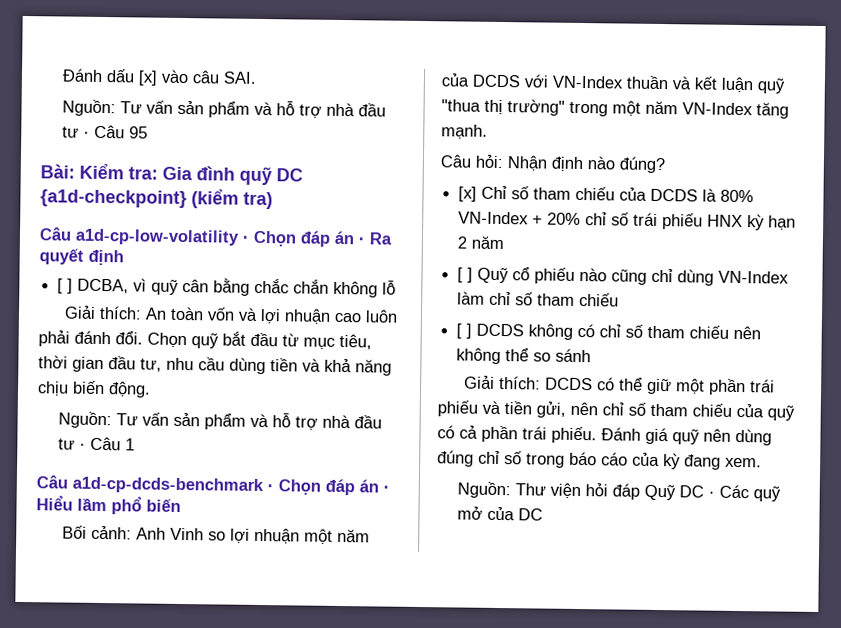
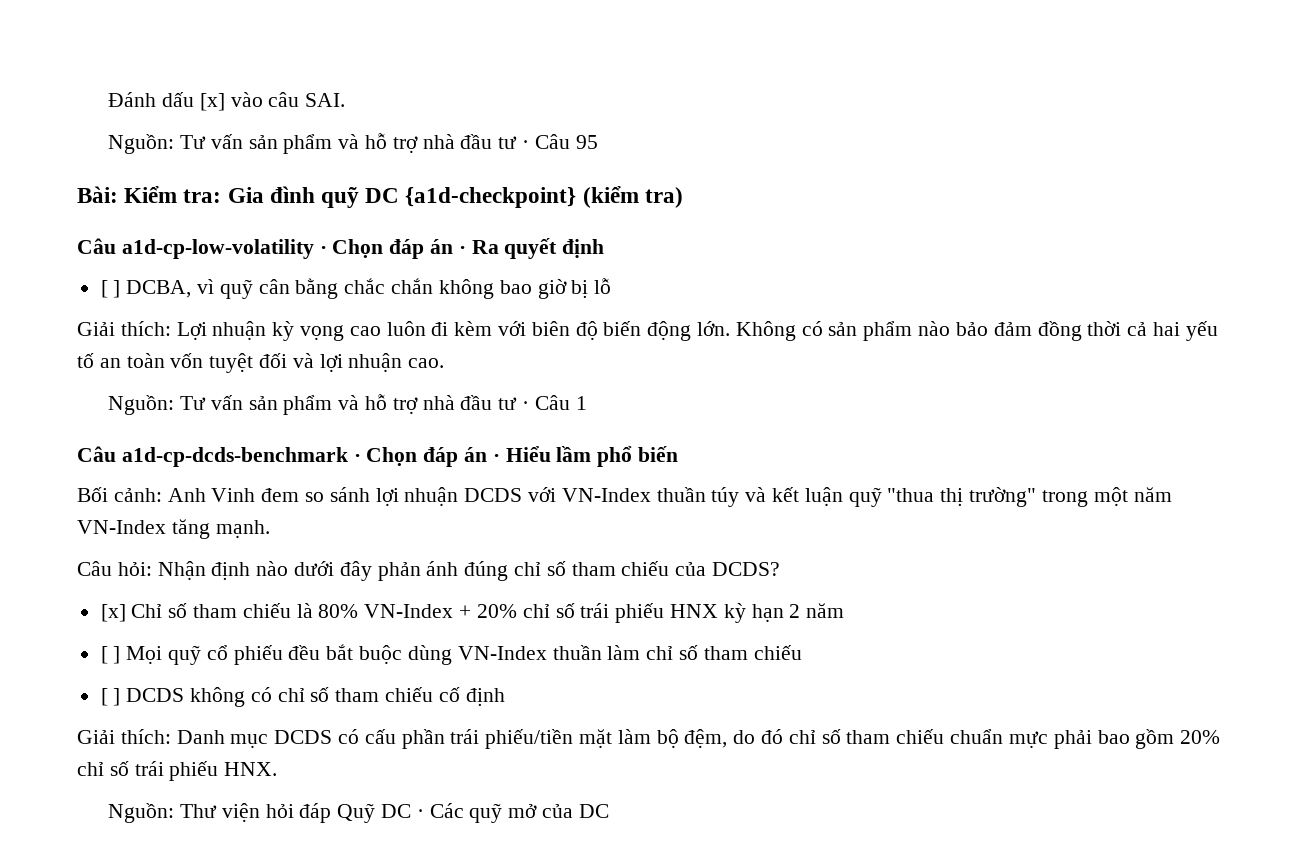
- [ ] DCBA, vì quỹ cân bằng chắc chắn không lỗ
+ [ ] DCBA, vì quỹ cân bằng chắc chắn không bao giờ bị lỗ
- Giải thích: An toàn vốn và lợi nhuận cao luôn phải đánh đổi. Chọn quỹ bắt đầu từ mục tiêu, thời gian đầu tư, nhu cầu dùng tiền và khả năng chịu biến động.
+ Giải thích: Lợi nhuận kỳ vọng cao luôn đi kèm với biên độ biến động lớn. Không có sản phẩm nào bảo đảm đồng thời cả hai yếu tố an toàn vốn tuyệt đối và lợi nhuận cao.
- Bối cảnh: Anh Vinh so lợi nhuận một năm của DCDS với VN-Index thuần và kết luận quỹ "thua thị trường" trong một năm VN-Index tăng mạnh.
+ Bối cảnh: Anh Vinh đem so sánh lợi nhuận DCDS với VN-Index thuần túy và kết luận quỹ "thua thị trường" trong một năm VN-Index tăng mạnh.
- Câu hỏi: Nhận định nào đúng?
+ Câu hỏi: Nhận định nào dưới đây phản ánh đúng chỉ số tham chiếu của DCDS?
- [x] Chỉ số tham chiếu của DCDS là 80% VN-Index + 20% chỉ số trái phiếu HNX kỳ hạn 2 năm
+ [x] Chỉ số tham chiếu là 80% VN-Index + 20% chỉ số trái phiếu HNX kỳ hạn 2 năm
- [ ] Quỹ cổ phiếu nào cũng chỉ dùng VN-Index làm chỉ số tham chiếu
+ [ ] Mọi quỹ cổ phiếu đều bắt buộc dùng VN-Index thuần làm chỉ số tham chiếu
- [ ] DCDS không có chỉ số tham chiếu nên không thể so sánh
- Giải thích: DCDS có thể giữ một phần trái phiếu và tiền gửi, nên chỉ số tham chiếu của quỹ có cả phần trái phiếu. Đánh giá quỹ nên dùng đúng chỉ số trong báo cáo của kỳ đang xem.
+ [ ] DCDS không có chỉ số tham chiếu cố định
+ Giải thích: Danh mục DCDS có cấu phần trái phiếu/tiền mặt làm bộ đệm, do đó chỉ số tham chiếu chuẩn mực phải bao gồm 20% chỉ số trái phiếu HNX.

